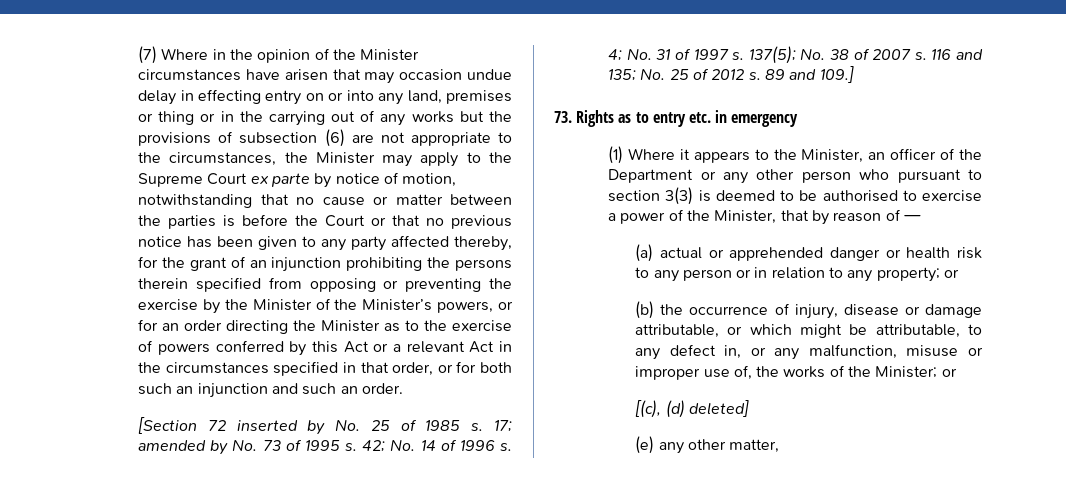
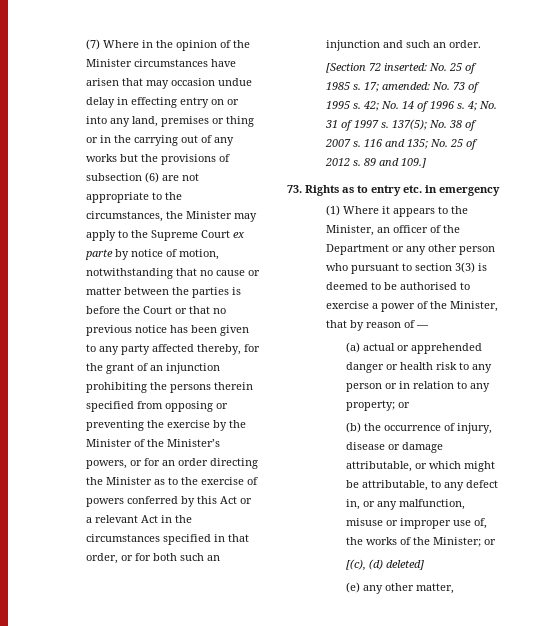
- [Section 72 inserted by No. 25 of 1985 s.
+ [Section 72 inserted: No. 25 of 1985 s.
- 17; amended by No. 73 of 1995 s.
+ 17; amended: No. 73 of 1995 s.

